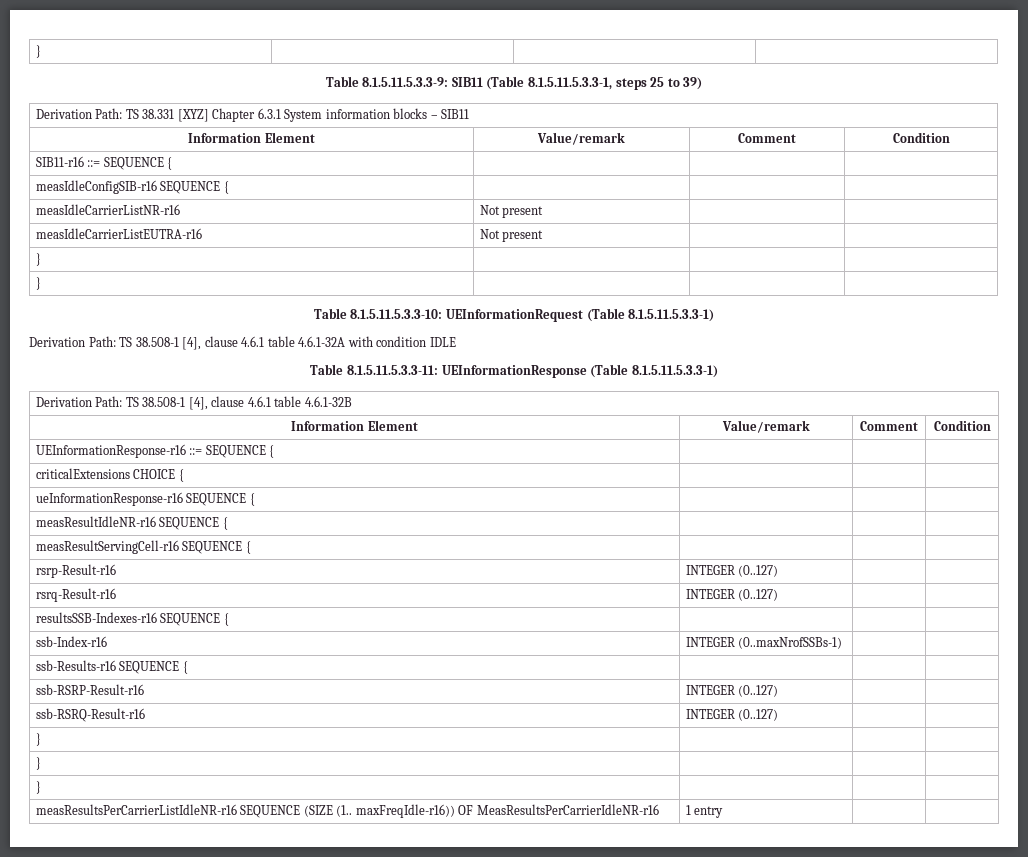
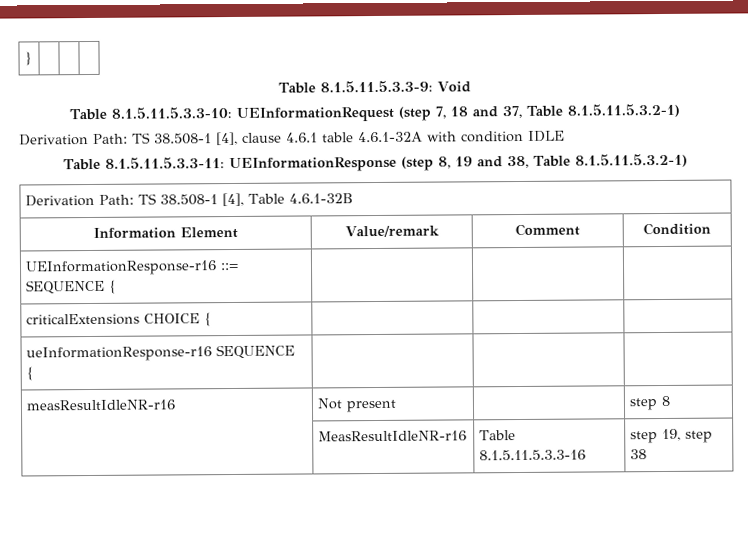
- Table 8.1.5.11.5.3.3-9: SIB11 (Table 8.1.5.11.5.3.3-1, steps 25 to 39)
- Derivation Path: TS 38.331 [XYZ] Chapter 6.3.1 System information blocks – SIB11
- Information Element | Value/remark | Comment | Condition
- SIB11-r16 ::= SEQUENCE { | | |
- measIdleConfigSIB-r16 SEQUENCE { | | |
- measIdleCarrierListNR-r16 | Not present | |
- measIdleCarrierListEUTRA-r16 | Not present | |
- } | | |
- } | | |
- Table 8.1.5.11.5.3.3-10: UEInformationRequest (Table 8.1.5.11.5.3.3-1)
+ Table 8.1.5.11.5.3.3-9: Void
+ Table 8.1.5.11.5.3.3-10: UEInformationRequest (step 7, 18 and 37, Table 8.1.5.11.5.3.2-1)
- Table 8.1.5.11.5.3.3-11: UEInformationResponse (Table 8.1.5.11.5.3.3-1)
- Derivation Path: TS 38.508-1 [4], clause 4.6.1 table 4.6.1-32B
+ Table 8.1.5.11.5.3.3-11: UEInformationResponse (step 8, 19 and 38, Table 8.1.5.11.5.3.2-1)
+ Derivation Path: TS 38.508-1 [4], Table 4.6.1-32B
- measResultIdleNR-r16 SEQUENCE { | | |
- measResultServingCell-r16 SEQUENCE { | | |
- rsrp-Result-r16 | INTEGER (0..127) | |
- rsrq-Result-r16 | INTEGER (0..127) | |
- resultsSSB-Indexes-r16 SEQUENCE { | | |
- ssb-Index-r16 | INTEGER (0..maxNrofSSBs-1) | |
- ssb-Results-r16 SEQUENCE { | | |
- ssb-RSRP-Result-r16 | INTEGER (0..127) | |
- ssb-RSRQ-Result-r16 | INTEGER (0..127) | |
- } | | |
- } | | |
- } | | |
- measResultsPerCarrierListIdleNR-r16 SEQUENCE (SIZE (1.. maxFreqIdle-r16)) OF MeasResultsPerCarrierIdleNR-r16 | 1 entry | |
+ measResultIdleNR-r16 | Not present | | step 8
+ | MeasResultIdleNR-r16 | Table 8.1.5.11.5.3.3-16 | step 19, step 38

